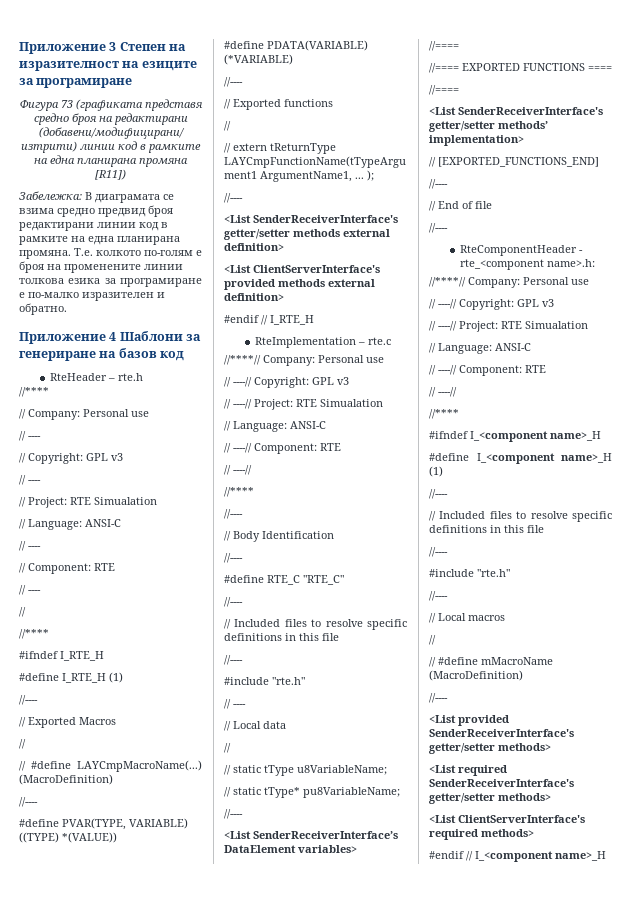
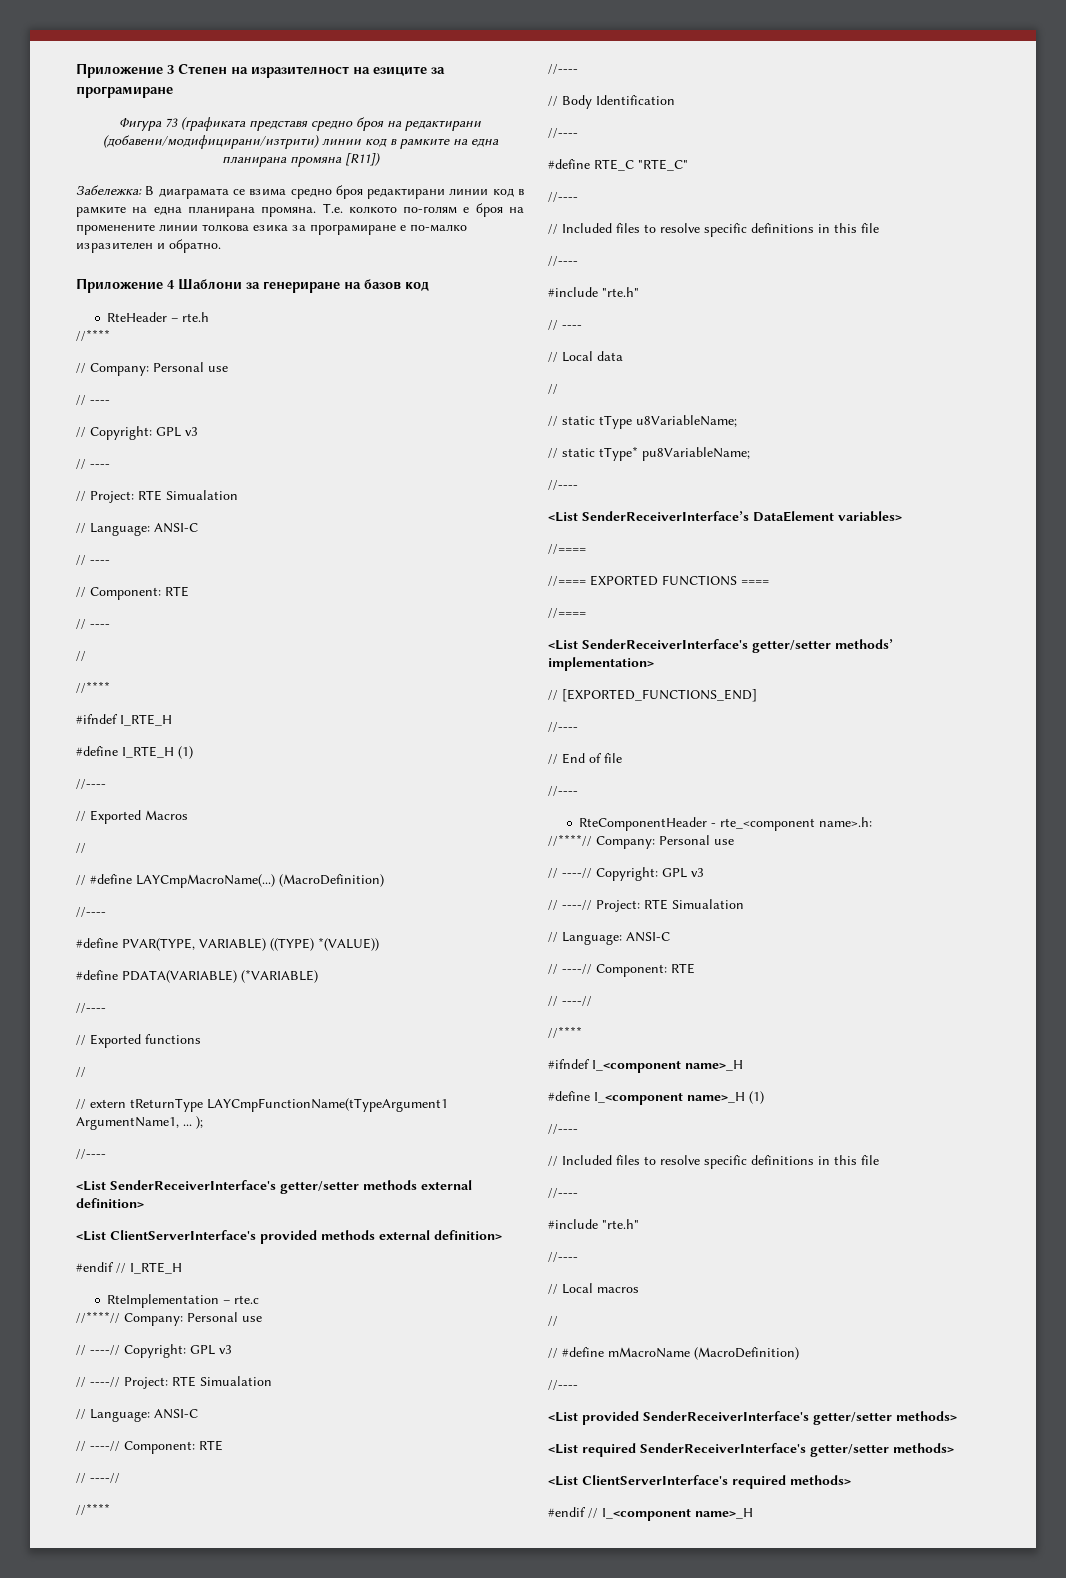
- Забележка: В диаграмата се взима средно предвид броя редактирани линии код в рамките на една планирана промяна.
+ Забележка: В диаграмата се взима средно броя редактирани линии код в рамките на една планирана промяна.

